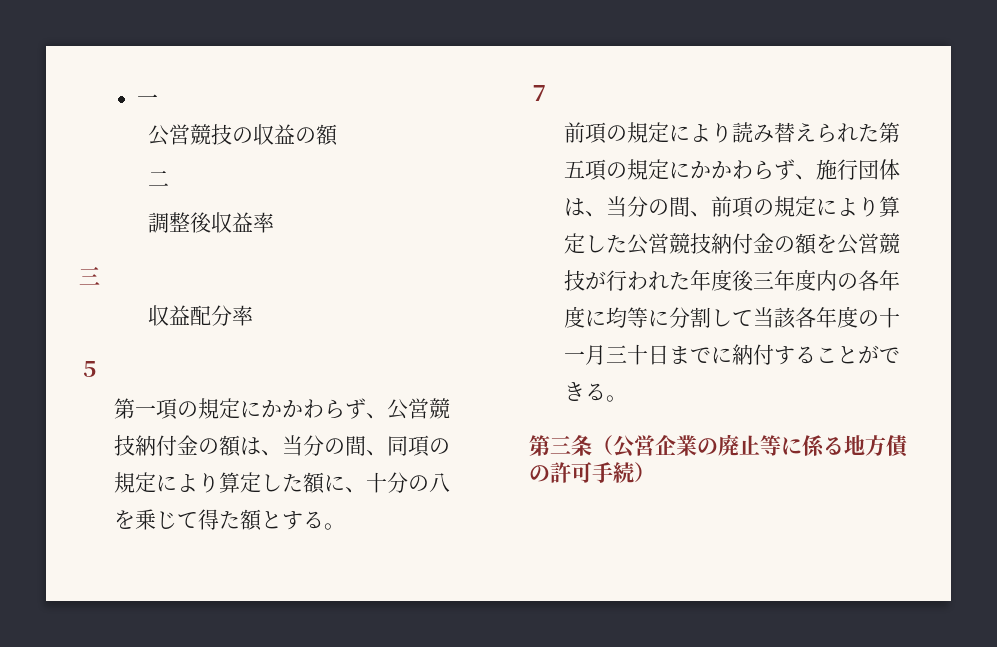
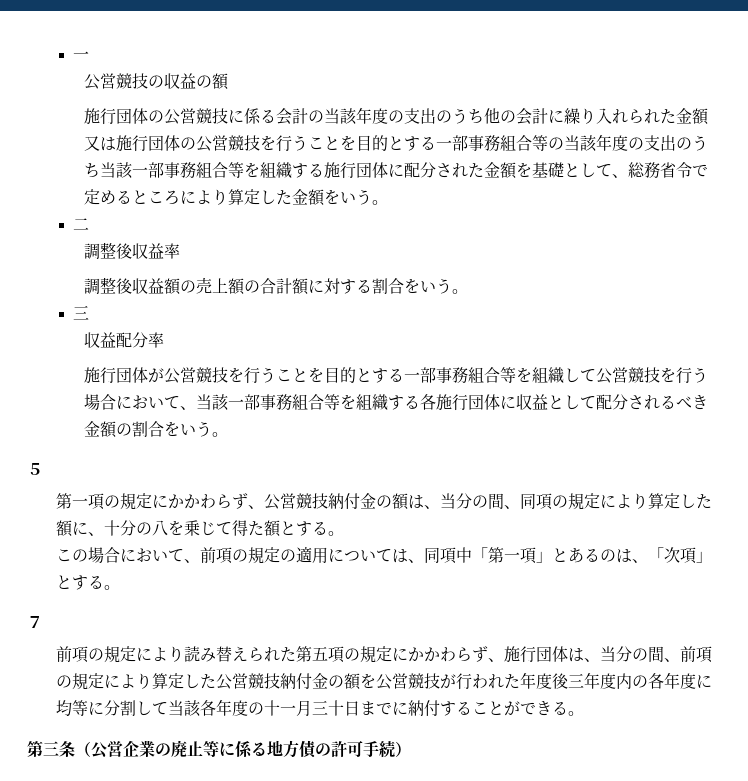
+ 施行団体の公営競技に係る会計の当該年度の支出のうち他の会計に繰り入れられた金額又は施行団体の公営競技を行うことを目的とする一部事務組合等の当該年度の支出のうち当該一部事務組合等を組織する施行団体に配分された金額を基礎として、総務省令で定めるところにより算定した金額をいう。
  二
  調整後収益率
+ 調整後収益額の売上額の合計額に対する割合をいう。
  三
  収益配分率
+ 施行団体が公営競技を行うことを目的とする一部事務組合等を組織して公営競技を行う場合において、当該一部事務組合等を組織する各施行団体に収益として配分されるべき金額の割合をいう。
+ この場合において、前項の規定の適用については、同項中「第一項」とあるのは、「次項」とする。

